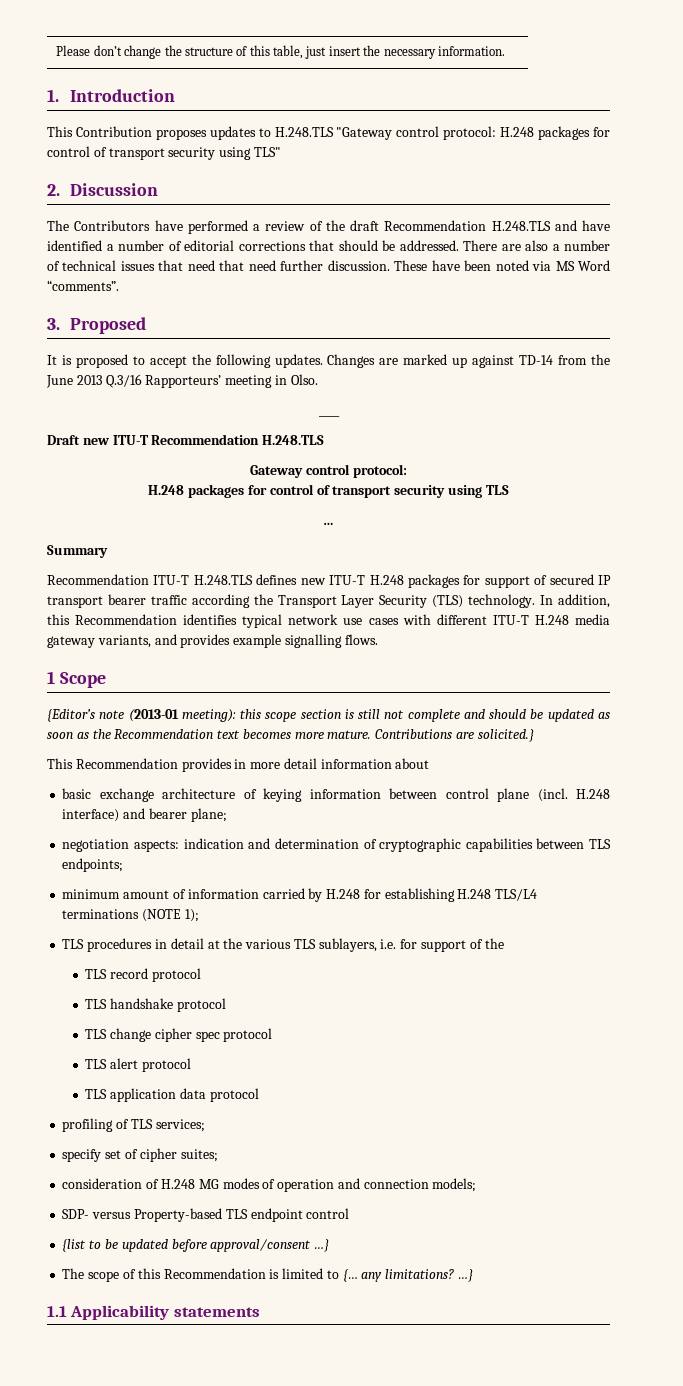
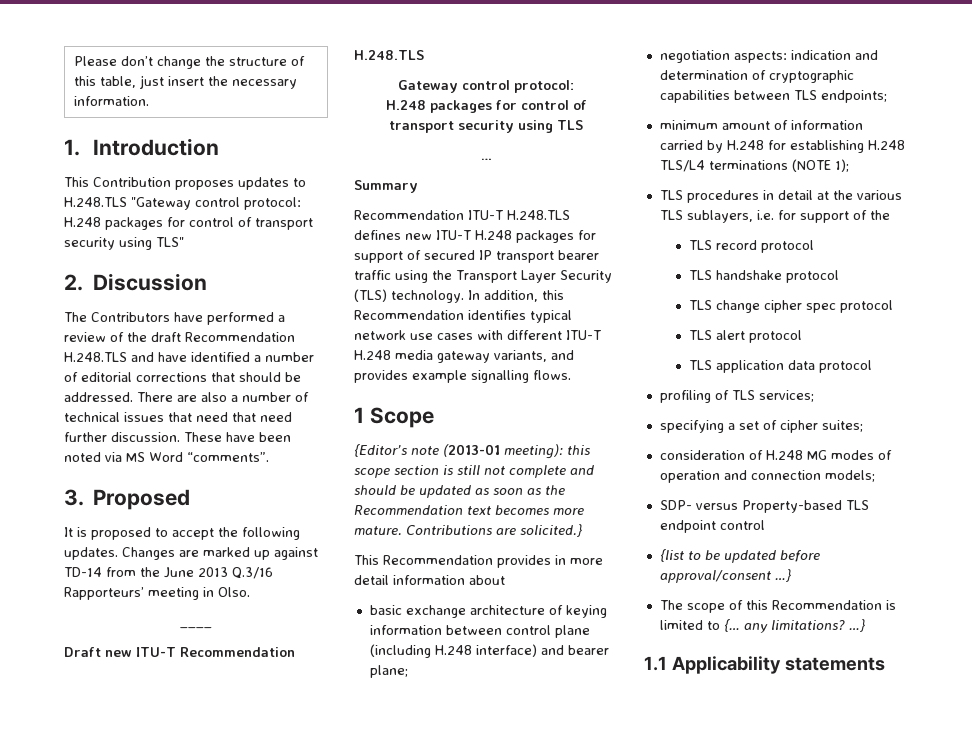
- Recommendation ITU-T H.248.TLS defines new ITU-T H.248 packages for support of secured IP transport bearer traffic according the Transport Layer Security (TLS) technology.
+ Recommendation ITU-T H.248.TLS defines new ITU-T H.248 packages for support of secured IP transport bearer traffic using the Transport Layer Security (TLS) technology.
- basic exchange architecture of keying information between control plane (incl. H.248 interface) and bearer plane;
+ basic exchange architecture of keying information between control plane (including H.248 interface) and bearer plane;
- specify set of cipher suites;
+ specifying a set of cipher suites;

